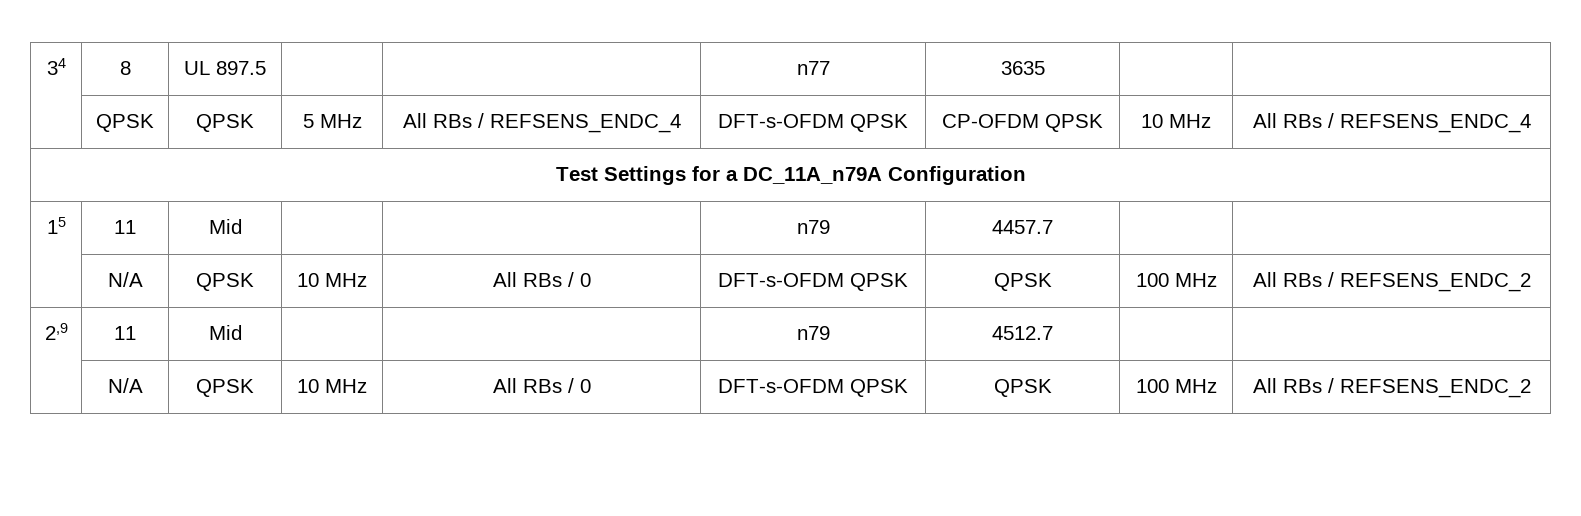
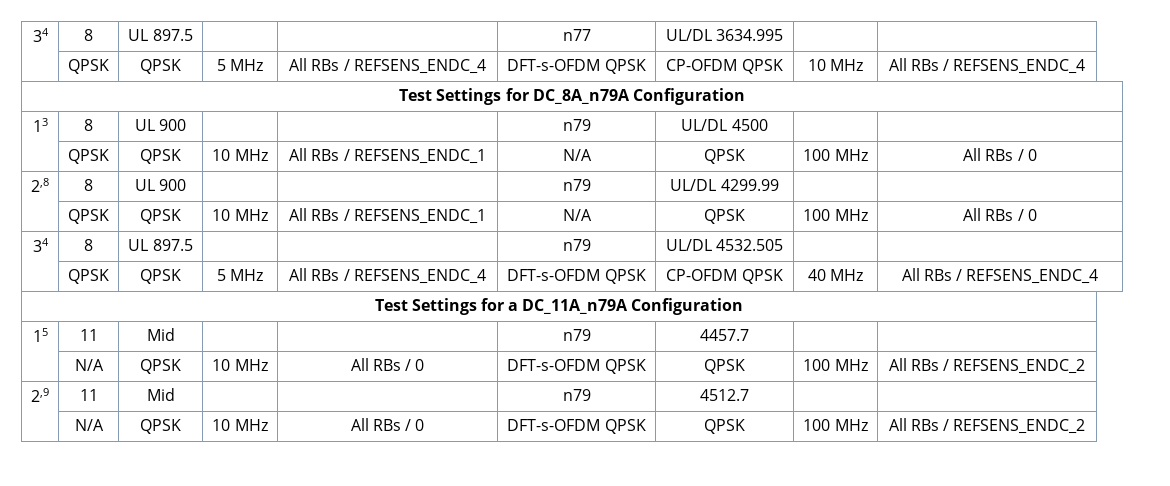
- 34 | 8 | UL 897.5 | | | n77 | 3635 | |
+ 34 | 8 | UL 897.5 | | | n77 | UL/DL 3634.995 | |
+ Test Settings for DC_8A_n79A Configuration
+ 13 | 8 | UL 900 | | | n79 | UL/DL 4500 | |
+ | QPSK | QPSK | 10 MHz | All RBs / REFSENS_ENDC_1 | N/A | QPSK | 100 MHz | All RBs / 0
+ 2,8 | 8 | UL 900 | | | n79 | UL/DL 4299.99 | |
+ | QPSK | QPSK | 10 MHz | All RBs / REFSENS_ENDC_1 | N/A | QPSK | 100 MHz | All RBs / 0
+ 34 | 8 | UL 897.5 | | | n79 | UL/DL 4532.505 | |
+ | QPSK | QPSK | 5 MHz | All RBs / REFSENS_ENDC_4 | DFT-s-OFDM QPSK | CP-OFDM QPSK | 40 MHz | All RBs / REFSENS_ENDC_4

